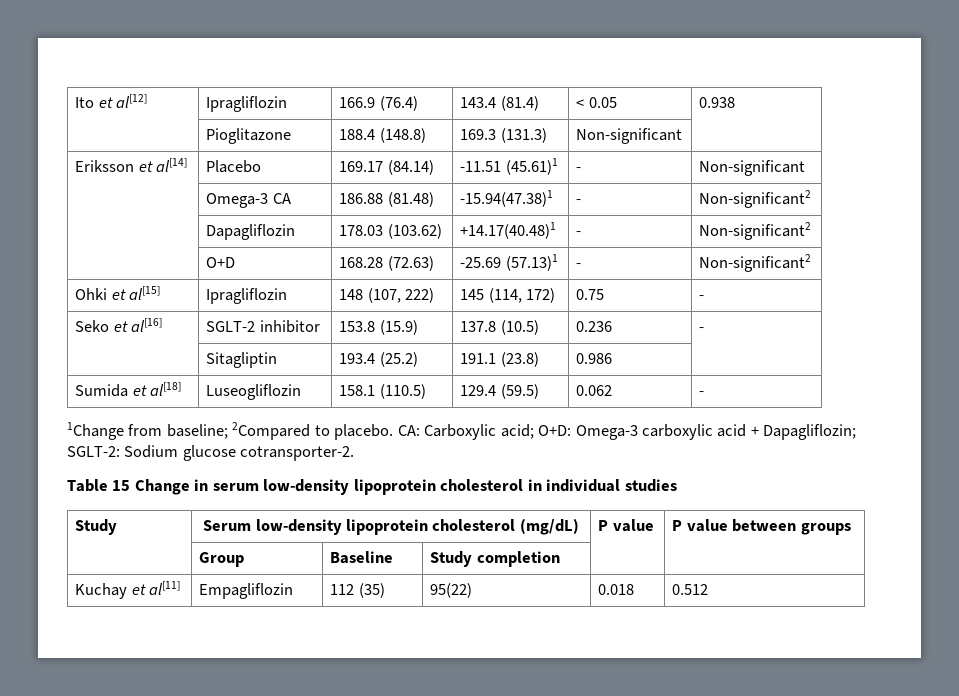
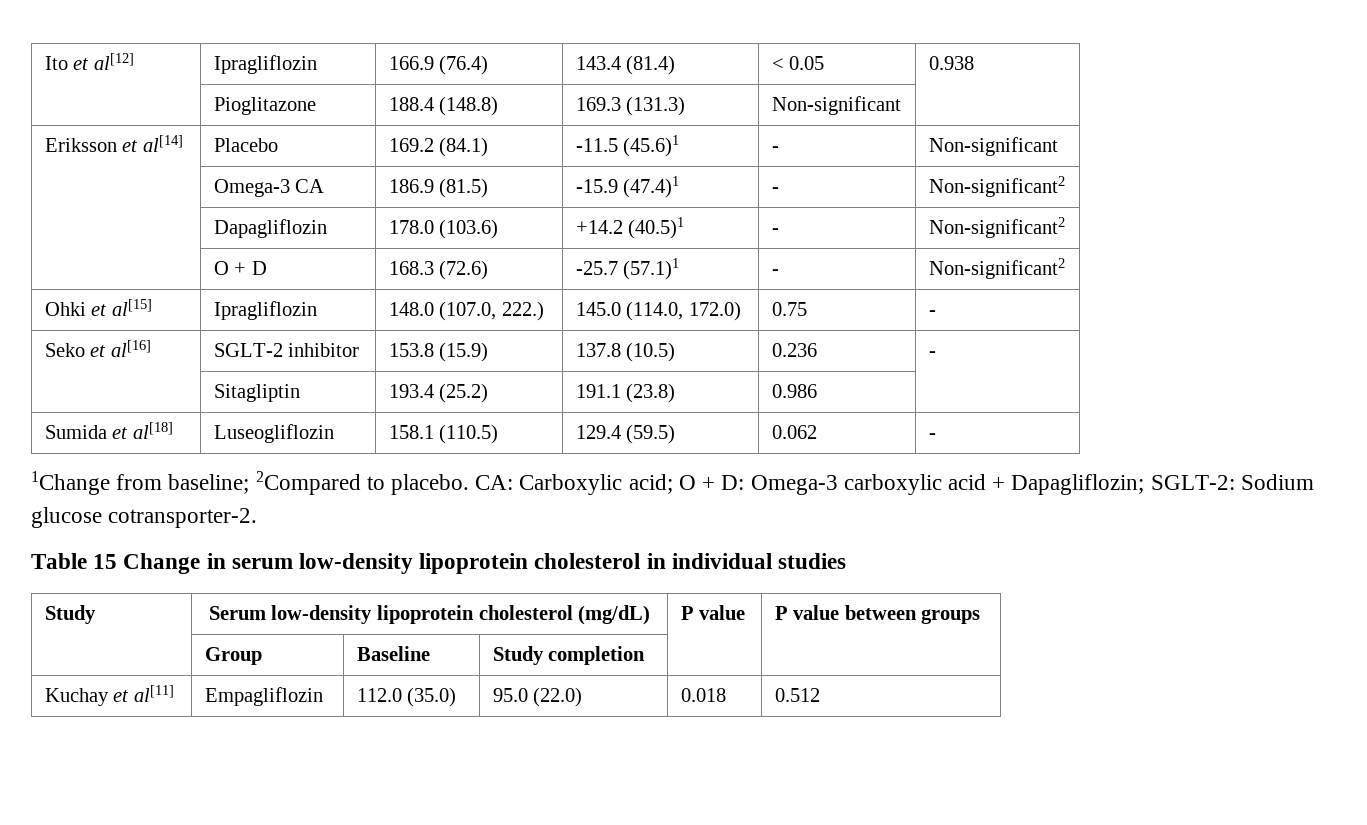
- Eriksson et al[14] | Placebo | 169.17 (84.14) | -11.51 (45.61)1 | - | Non-significant
+ Eriksson et al[14] | Placebo | 169.2 (84.1) | -11.5 (45.6)1 | - | Non-significant
- | Omega-3 CA | 186.88 (81.48) | -15.94(47.38)1 | - | Non-significant2
+ | Omega-3 CA | 186.9 (81.5) | -15.9 (47.4)1 | - | Non-significant2
- | Dapagliflozin | 178.03 (103.62) | +14.17(40.48)1 | - | Non-significant2
- | O+D | 168.28 (72.63) | -25.69 (57.13)1 | - | Non-significant2
+ | Dapagliflozin | 178.0 (103.6) | +14.2 (40.5)1 | - | Non-significant2
+ | O + D | 168.3 (72.6) | -25.7 (57.1)1 | - | Non-significant2
- Ohki et al[15] | Ipragliflozin | 148 (107, 222) | 145 (114, 172) | 0.75 | -
+ Ohki et al[15] | Ipragliflozin | 148.0 (107.0, 222.) | 145.0 (114.0, 172.0) | 0.75 | -
- CA: Carboxylic acid; O+D: Omega-3 carboxylic acid + Dapagliflozin; SGLT-2: Sodium glucose cotransporter-2.
+ CA: Carboxylic acid; O + D: Omega-3 carboxylic acid + Dapagliflozin; SGLT-2: Sodium glucose cotransporter-2.
- Kuchay et al[11] | Empagliflozin | 112 (35) | 95(22) | 0.018 | 0.512
+ Kuchay et al[11] | Empagliflozin | 112.0 (35.0) | 95.0 (22.0) | 0.018 | 0.512

